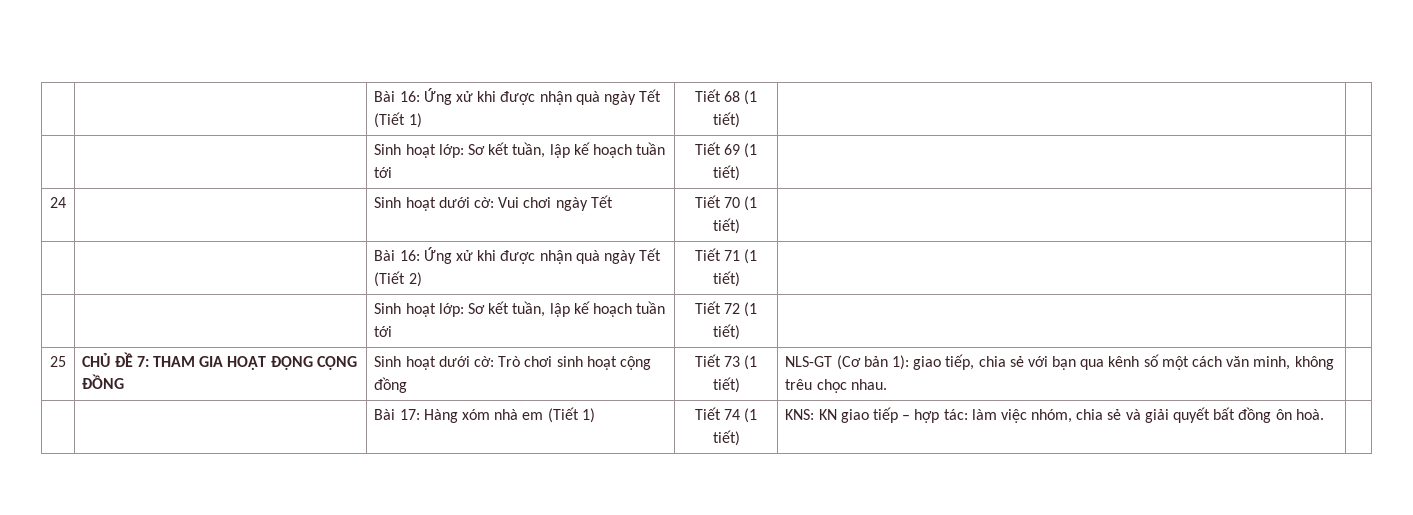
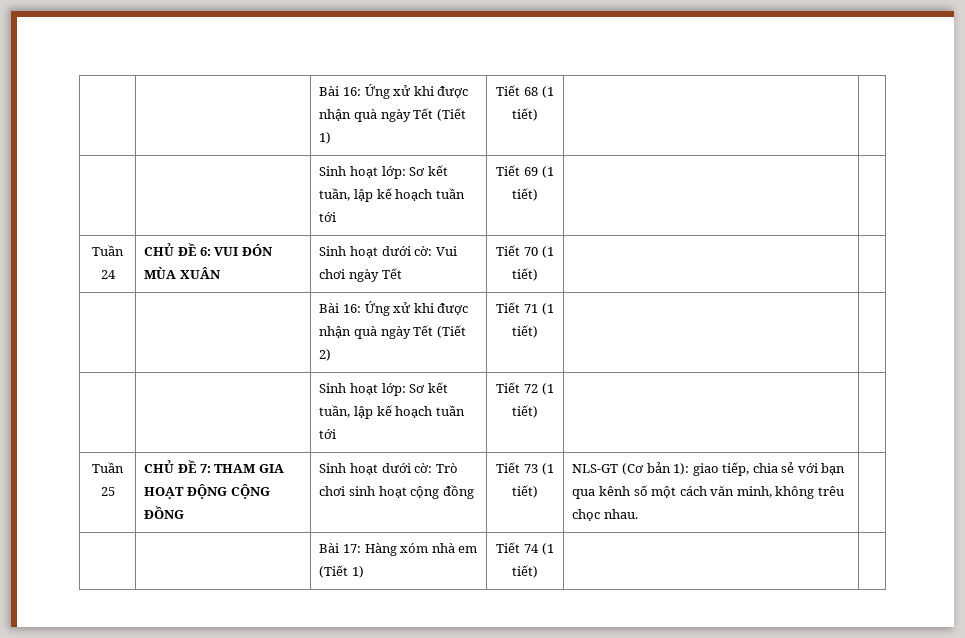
- 24 | | Sinh hoạt dưới cờ: Vui chơi ngày Tết | Tiết 70 (1 tiết) | |
+ Tuần 24 | CHỦ ĐỀ 6: VUI ĐÓN MÙA XUÂN | Sinh hoạt dưới cờ: Vui chơi ngày Tết | Tiết 70 (1 tiết) | |
- 25
+ Tuần 25
- | | Bài 17: Hàng xóm nhà em (Tiết 1) | Tiết 74 (1 tiết) | KNS: KN giao tiếp – hợp tác: làm việc nhóm, chia sẻ và giải quyết bất đồng ôn hoà. |
+ | | Bài 17: Hàng xóm nhà em (Tiết 1) | Tiết 74 (1 tiết) | |

